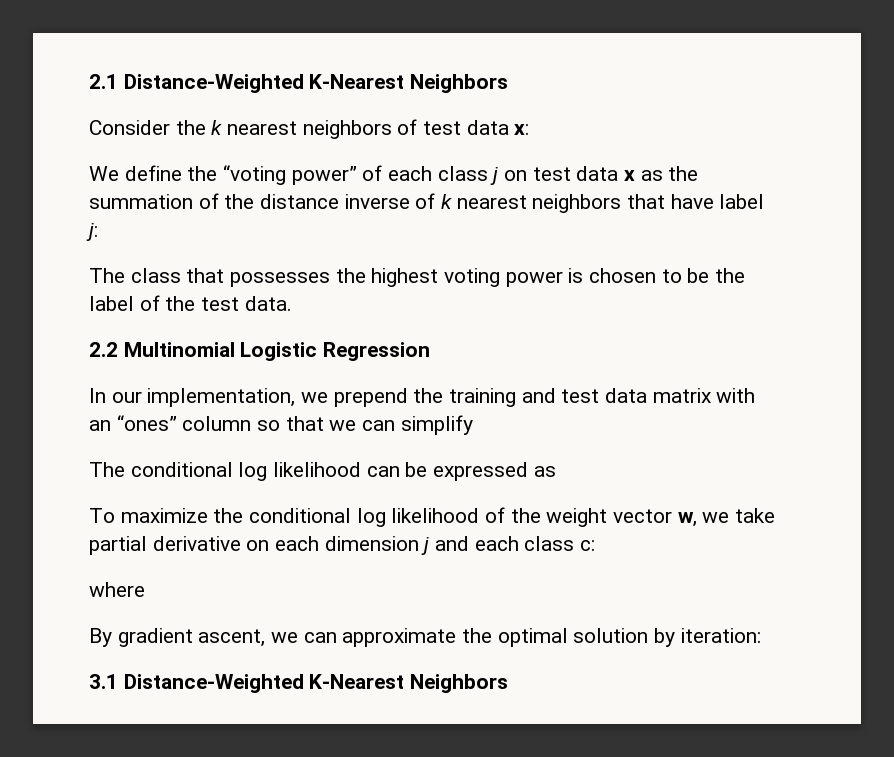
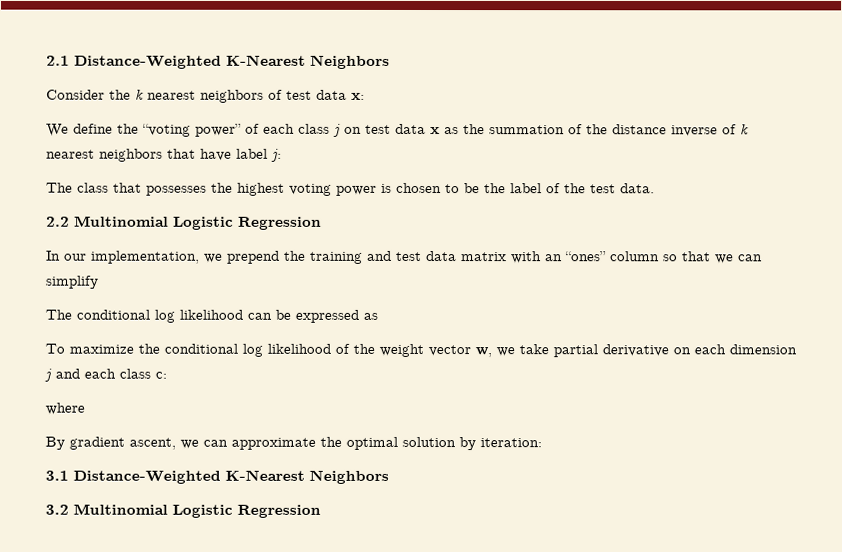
+ 3.2 Multinomial Logistic Regression

